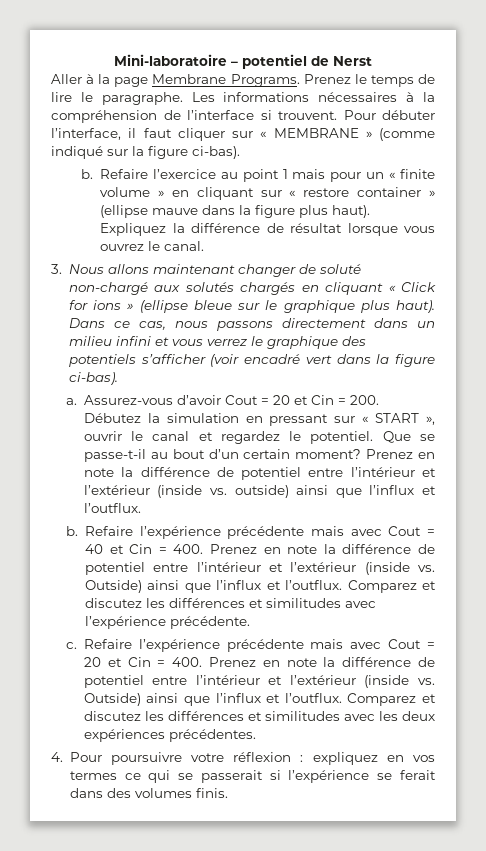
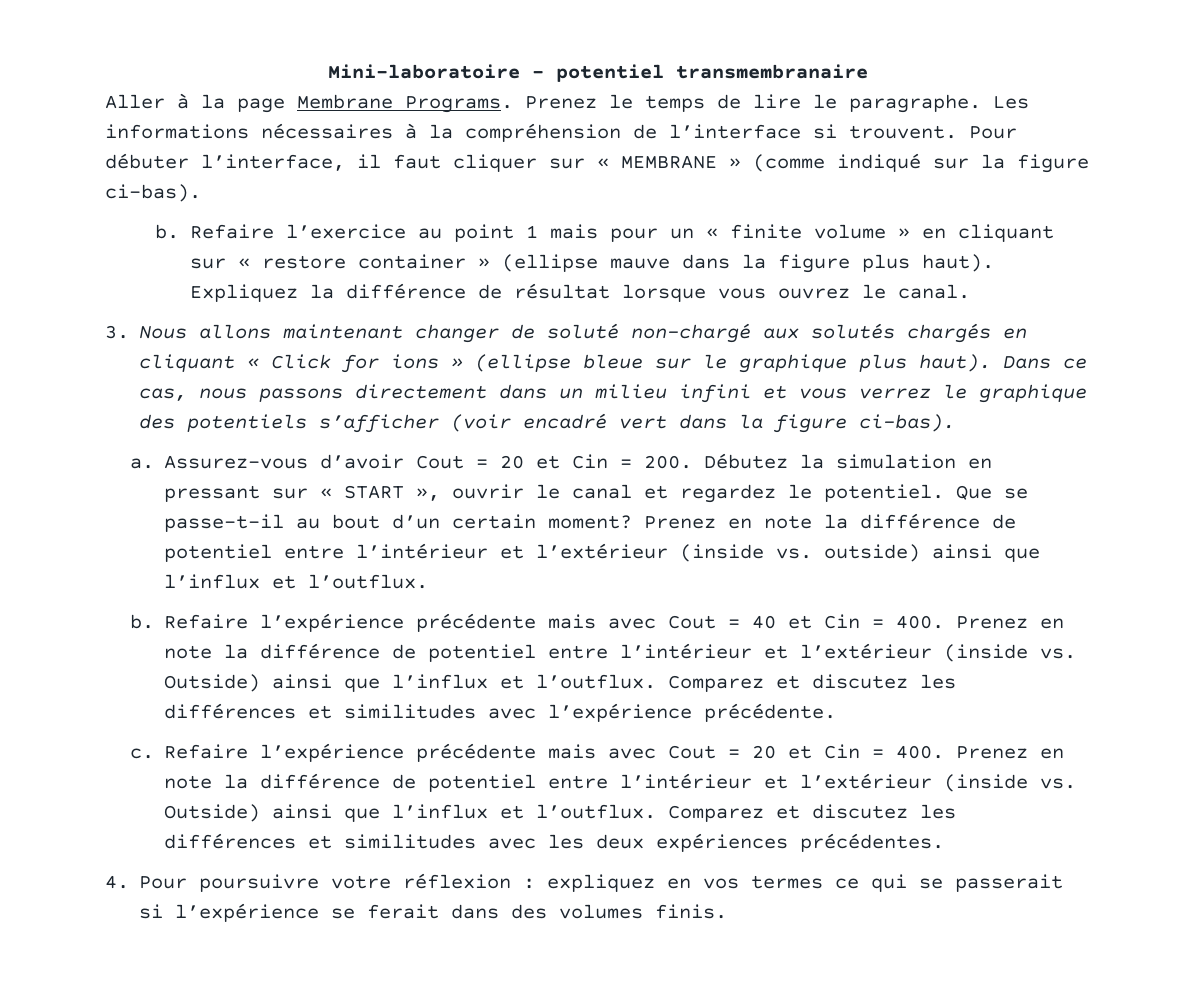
- Mini-laboratoire – potentiel de Nerst
+ Mini-laboratoire – potentiel transmembranaire

